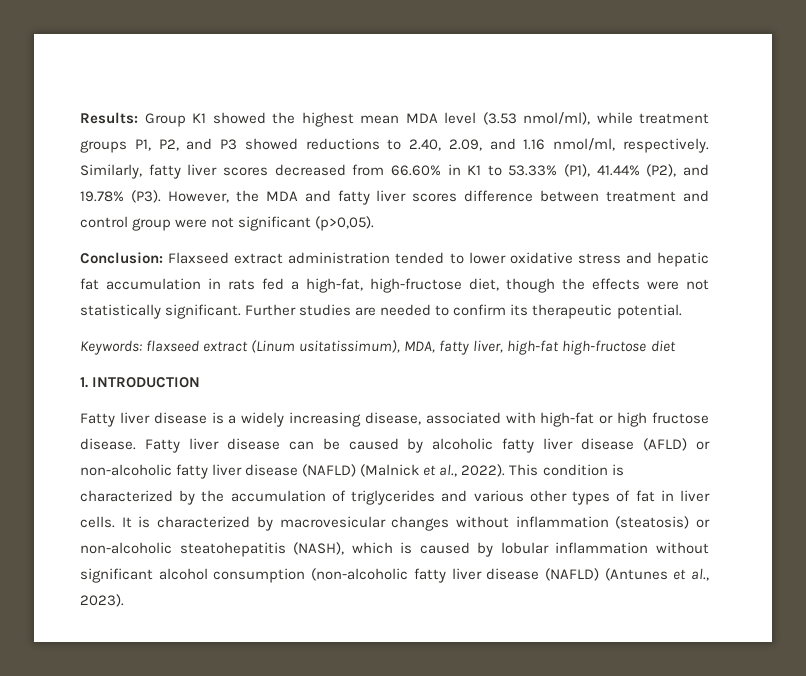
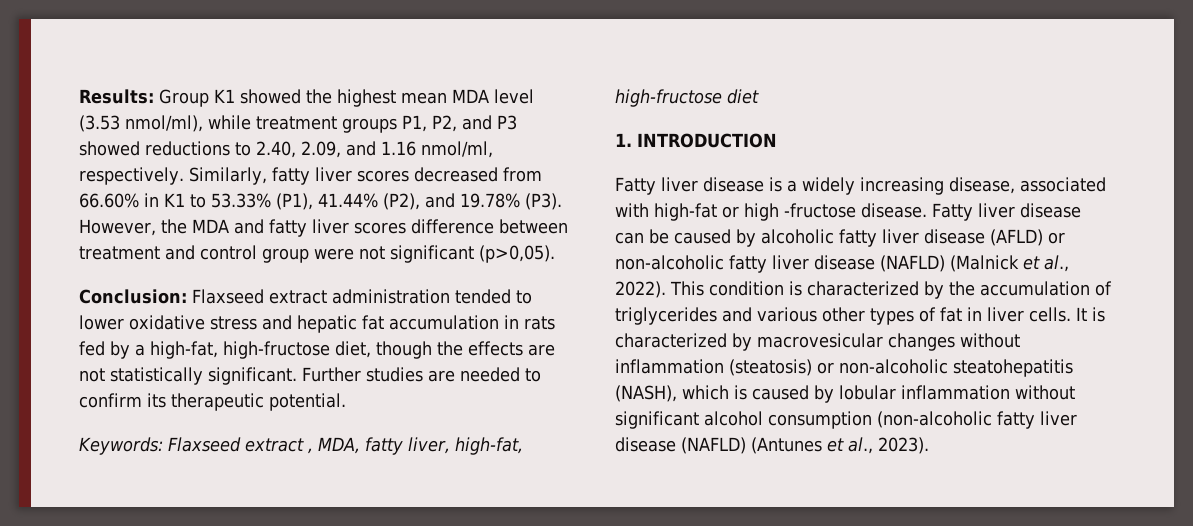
- Conclusion: Flaxseed extract administration tended to lower oxidative stress and hepatic fat accumulation in rats fed a high-fat, high-fructose diet, though the effects were not statistically significant.
+ Conclusion: Flaxseed extract administration tended to lower oxidative stress and hepatic fat accumulation in rats fed by a high-fat, high-fructose diet, though the effects are not statistically significant.
- Keywords: flaxseed extract (Linum usitatissimum), MDA, fatty liver, high-fat high-fructose diet
+ Keywords: Flaxseed extract , MDA, fatty liver, high-fat, high-fructose diet
- Fatty liver disease is a widely increasing disease, associated with high-fat or high fructose disease.
+ Fatty liver disease is a widely increasing disease, associated with high-fat or high -fructose disease.

